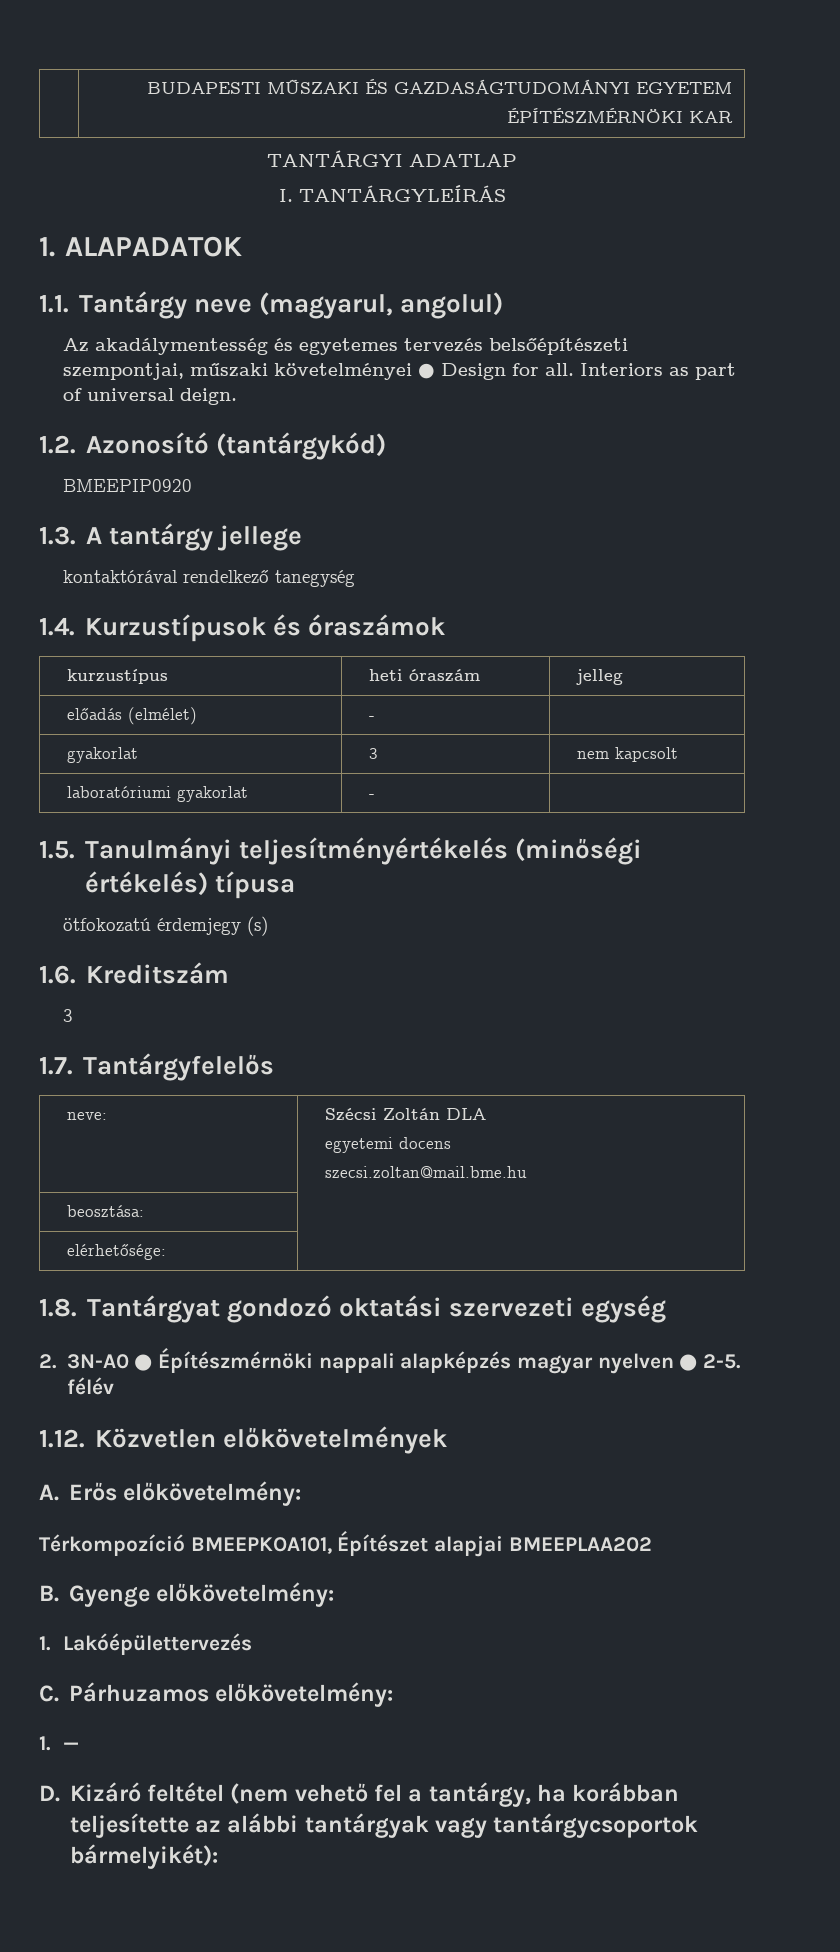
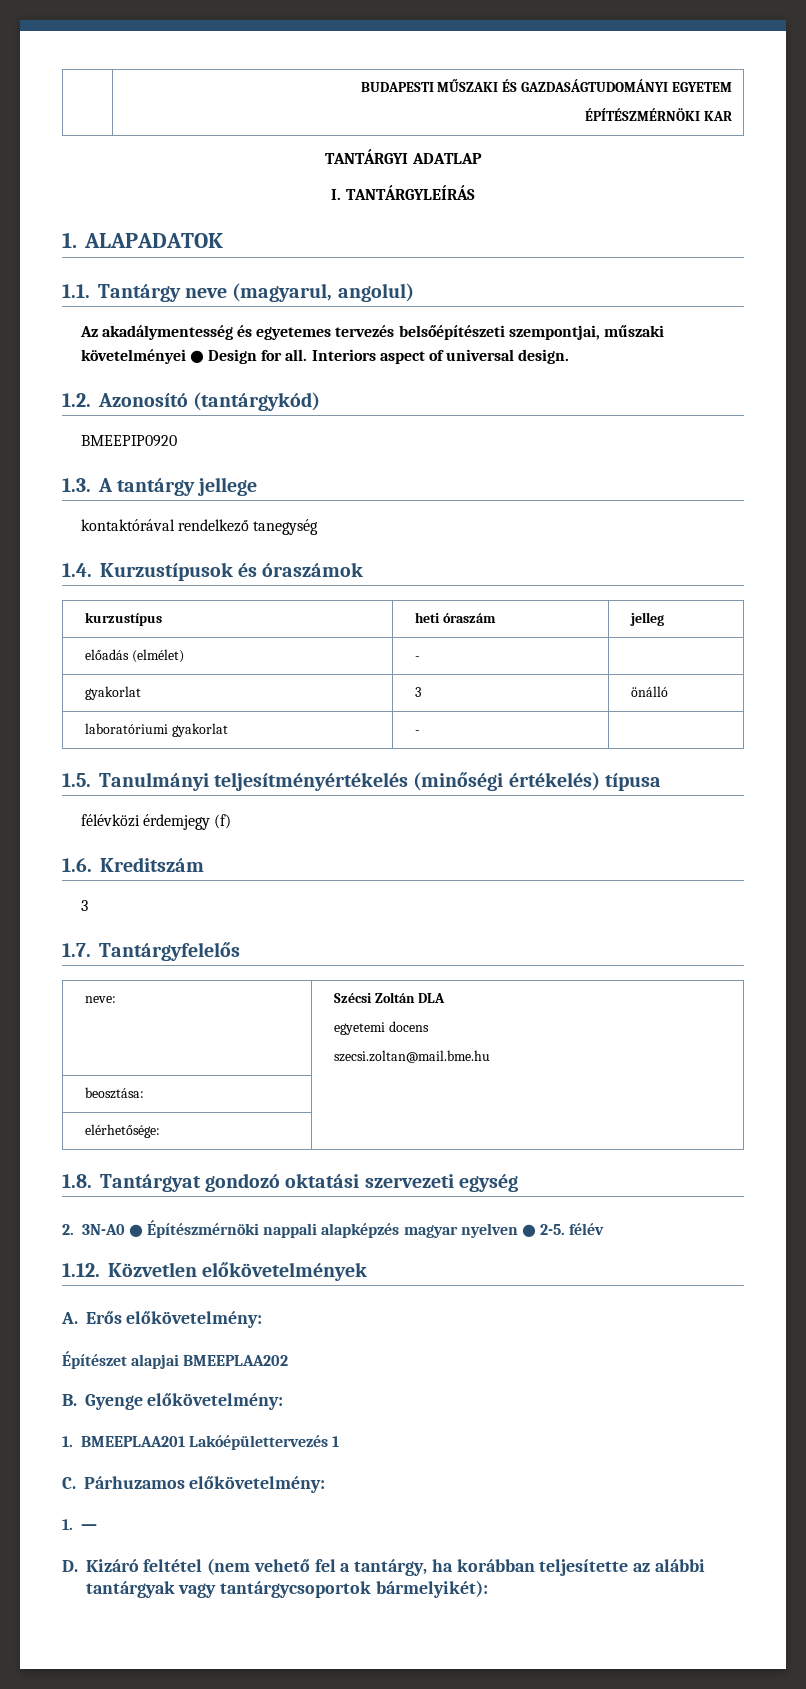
- Interiors as part of universal deign.
+ Interiors aspect of universal design.
- gyakorlat | 3 | nem kapcsolt
+ gyakorlat | 3 | önálló
- ötfokozatú érdemjegy (s)
+ félévközi érdemjegy (f)
- Térkompozíció BMEEPKOA101, Építészet alapjai BMEEPLAA202
+ Építészet alapjai BMEEPLAA202
- 1. Lakóépülettervezés
+ 1. BMEEPLAA201 Lakóépülettervezés 1

